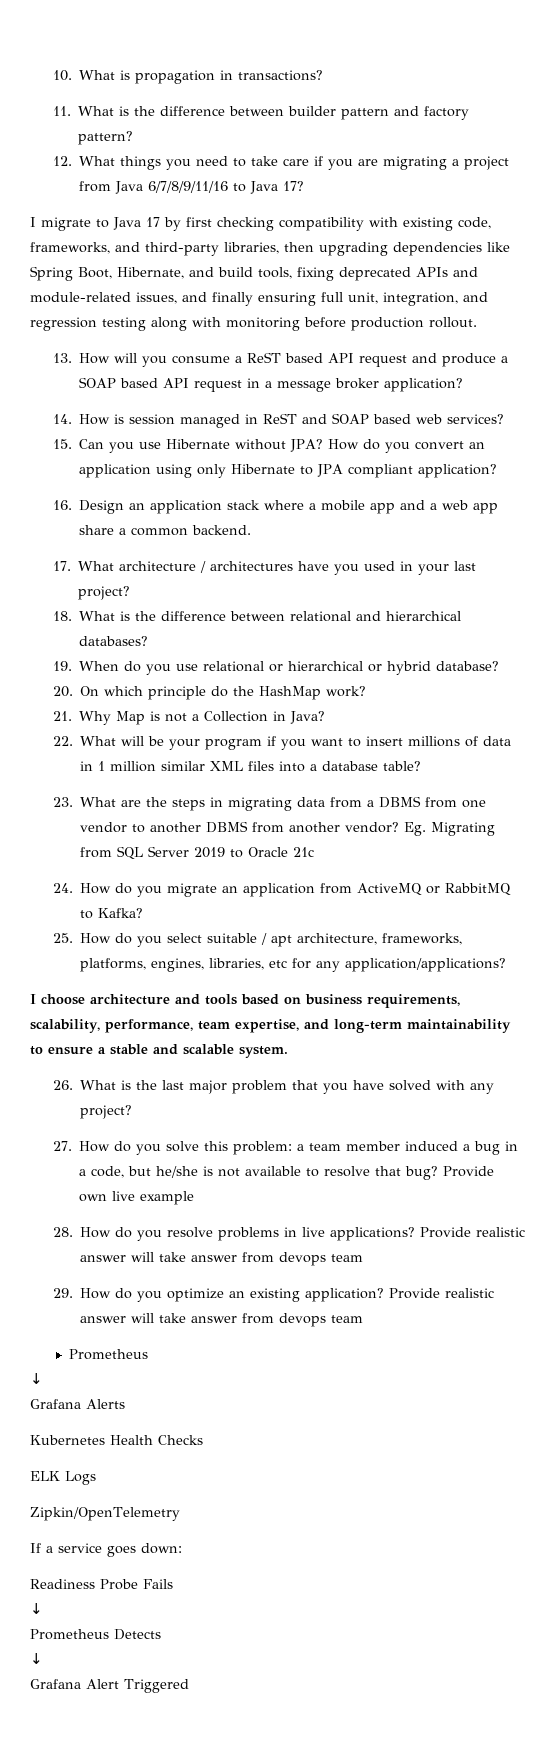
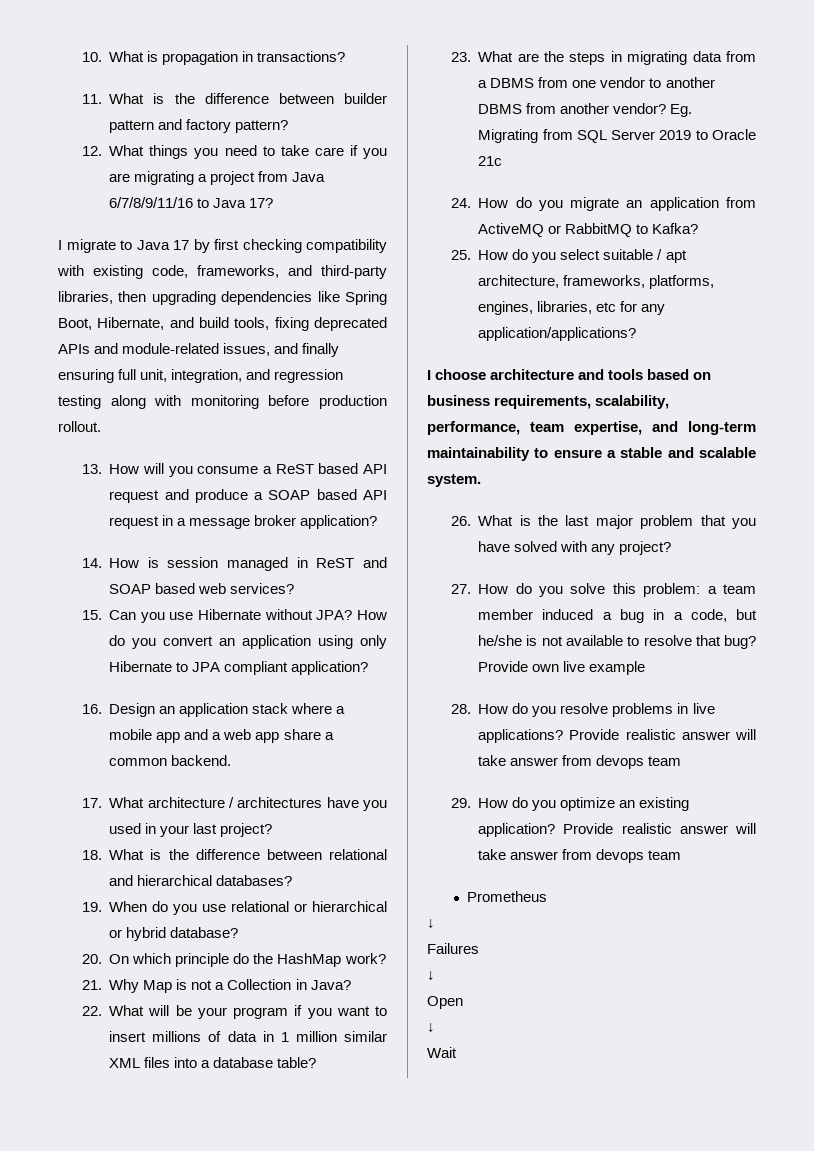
- Grafana Alerts
- Kubernetes Health Checks
- ELK Logs
- Zipkin/OpenTelemetry
- If a service goes down:
- Readiness Probe Fails
+ Failures
  ↓
- Prometheus Detects
+ Open
  ↓
- Grafana Alert Triggered
+ Wait

